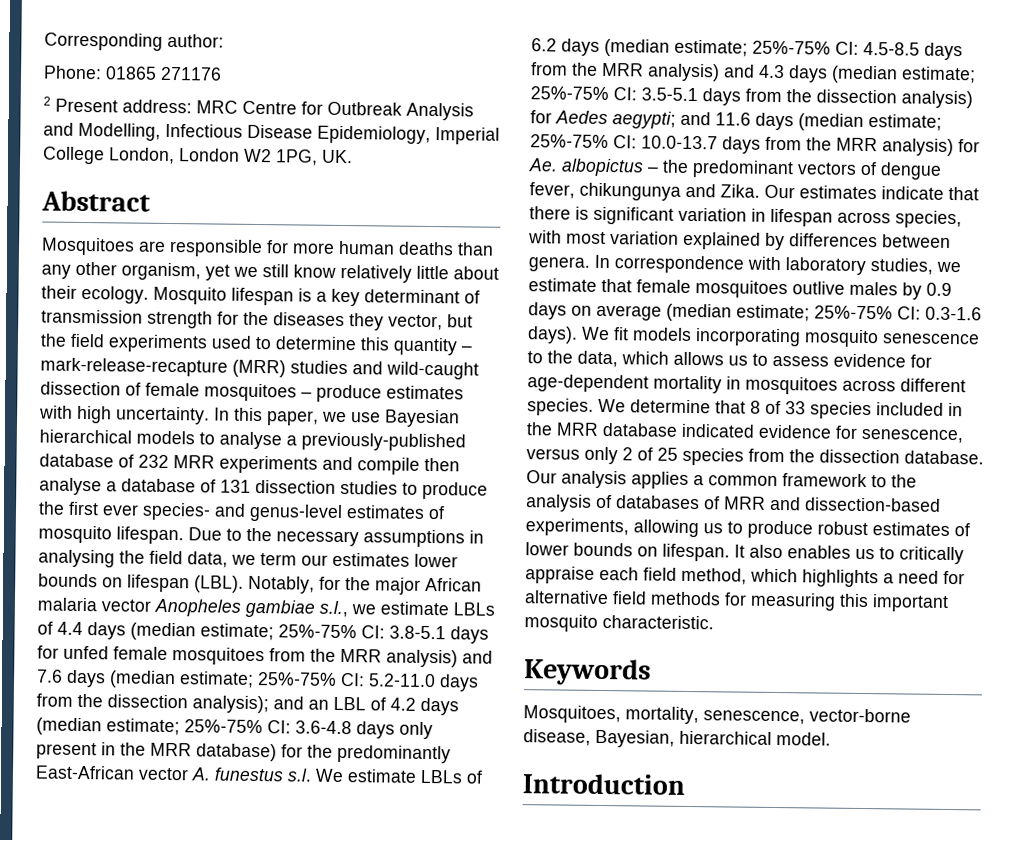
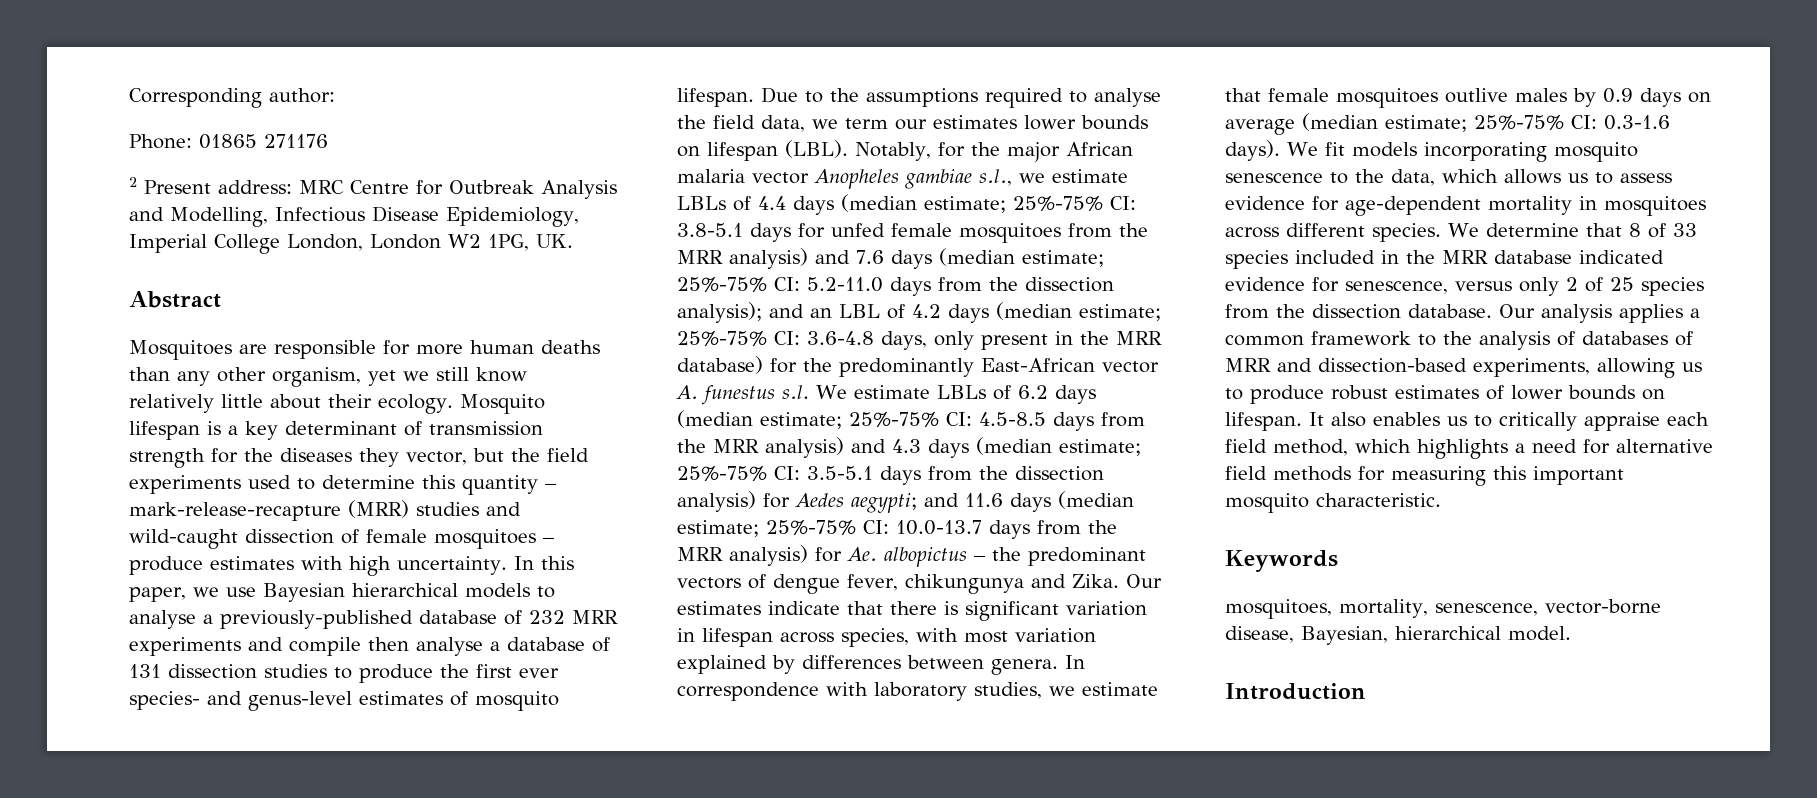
- Due to the necessary assumptions in analysing the field data, we term our estimates lower bounds on lifespan (LBL).
+ Due to the assumptions required to analyse the field data, we term our estimates lower bounds on lifespan (LBL).
- 3.6-4.8 days only present in the MRR database) for the predominantly East-African vector A. funestus s.l. We estimate LBLs of 6.2 days (median estimate;
+ 3.6-4.8 days, only present in the MRR database) for the predominantly East-African vector A. funestus s.l. We estimate LBLs of 6.2 days (median estimate;
- Mosquitoes, mortality, senescence, vector-borne disease, Bayesian, hierarchical model.
+ mosquitoes, mortality, senescence, vector-borne disease, Bayesian, hierarchical model.

